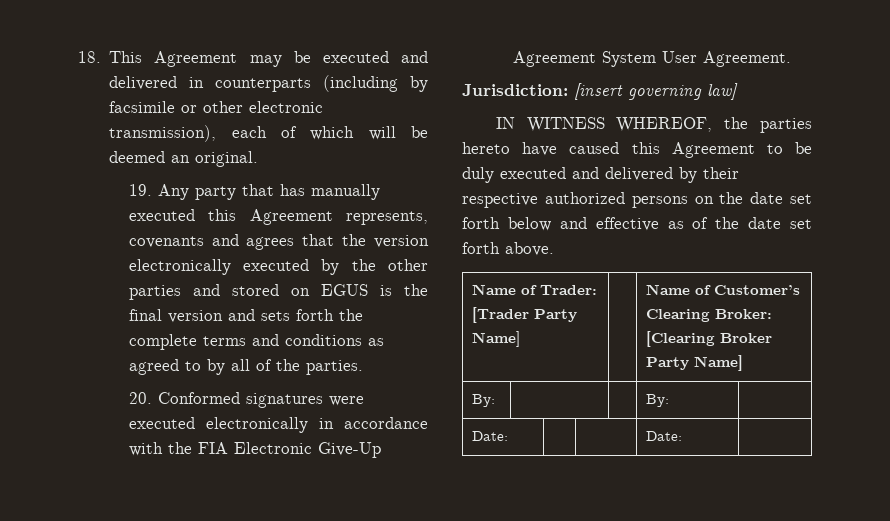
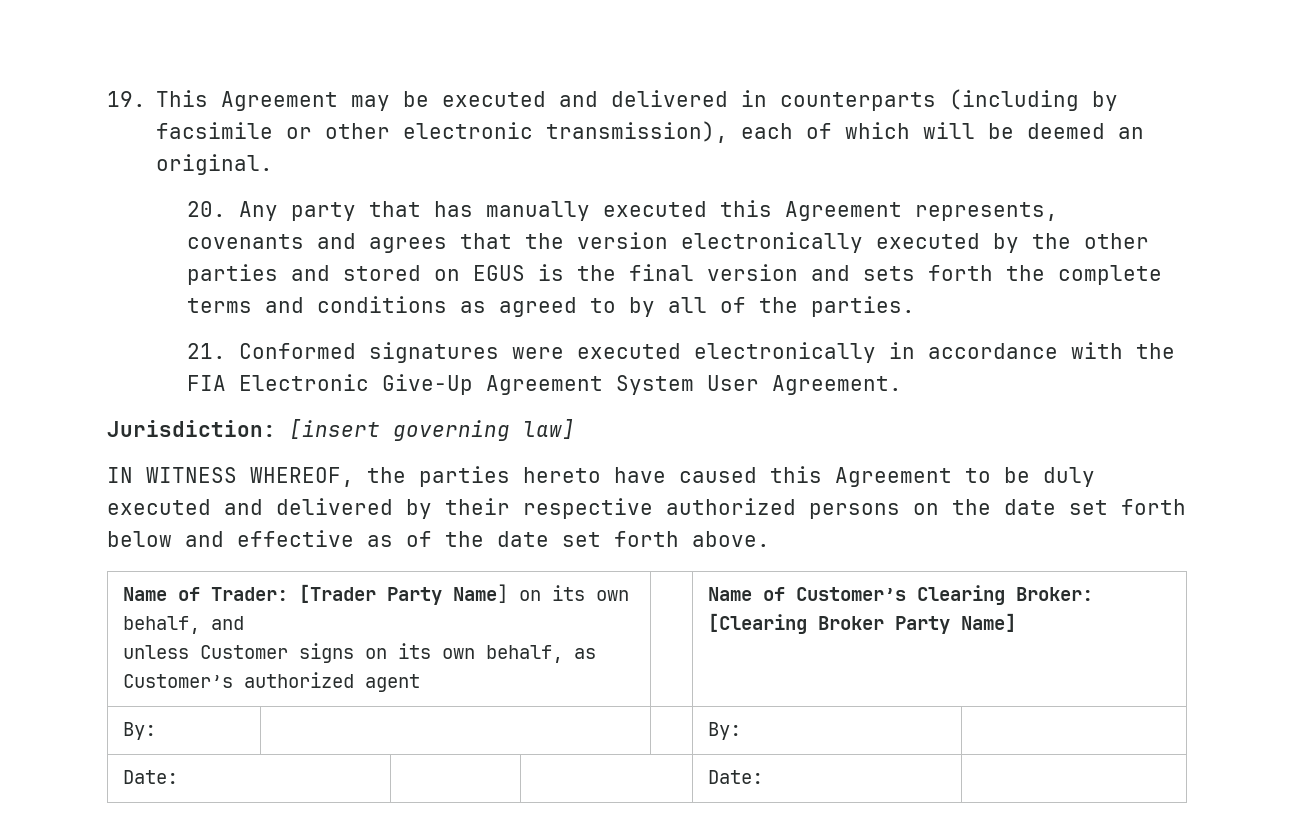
- 18. This Agreement may be executed and delivered in counterparts (including by facsimile or other electronic transmission), each of which will be deemed an original.
+ 19. This Agreement may be executed and delivered in counterparts (including by facsimile or other electronic transmission), each of which will be deemed an original.
- 19. Any party that has manually executed this Agreement represents, covenants and agrees that the version electronically executed by the other parties and stored on EGUS is the final version and sets forth the complete terms and conditions as agreed to by all of the parties.
+ 20. Any party that has manually executed this Agreement represents, covenants and agrees that the version electronically executed by the other parties and stored on EGUS is the final version and sets forth the complete terms and conditions as agreed to by all of the parties.
- 20. Conformed signatures were executed electronically in accordance with the FIA Electronic Give-Up Agreement System User Agreement.
+ 21. Conformed signatures were executed electronically in accordance with the FIA Electronic Give-Up Agreement System User Agreement.
- Name of Trader: [Trader Party Name] | | Name of Customer’s Clearing Broker: [Clearing Broker Party Name]
+ Name of Trader: [Trader Party Name] on its own behalf, and
+ unless Customer signs on its own behalf, as Customer’s authorized agent | | Name of Customer’s Clearing Broker: [Clearing Broker Party Name]

